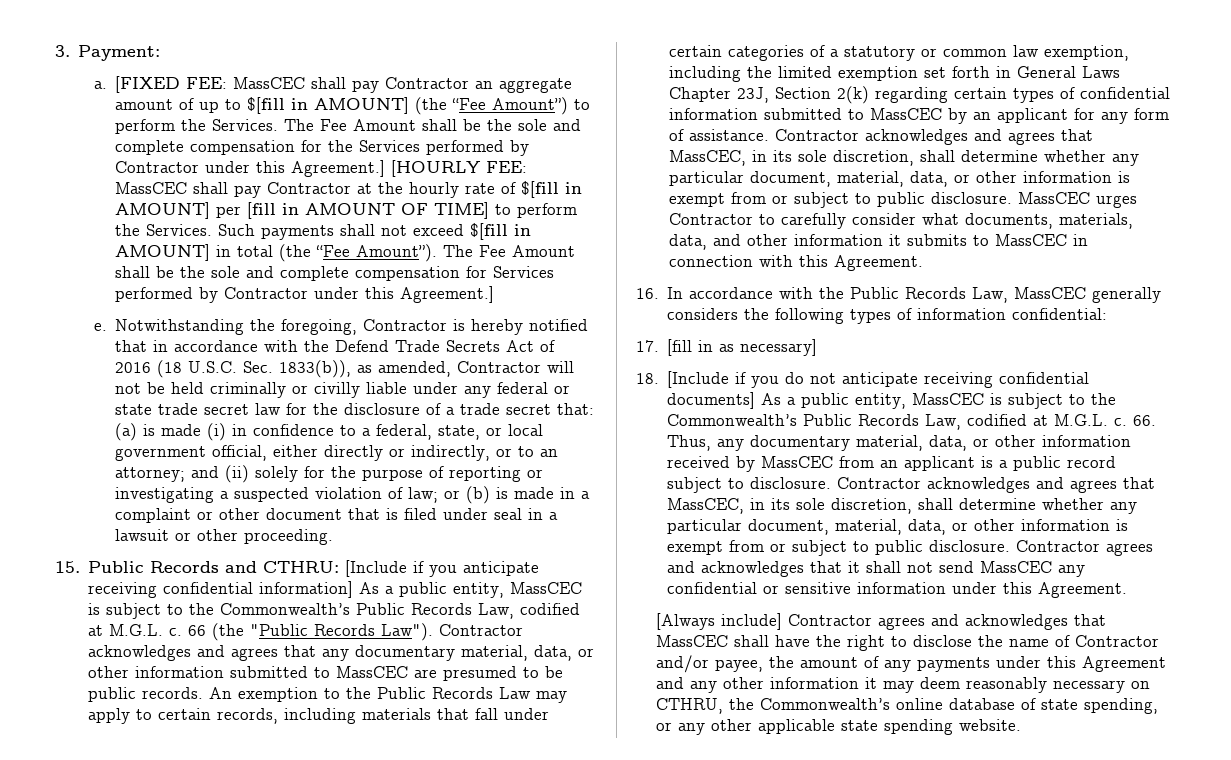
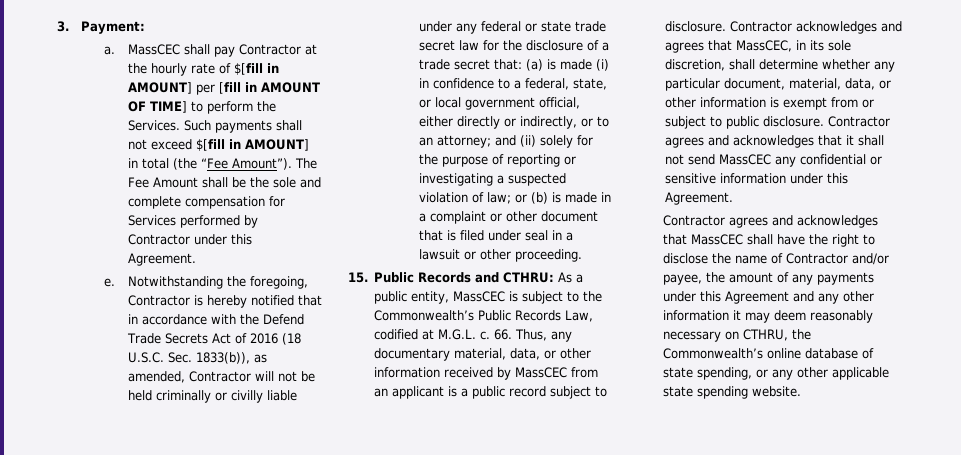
- [FIXED FEE: MassCEC shall pay Contractor an aggregate amount of up to $[fill in AMOUNT] (the “Fee Amount”) to perform the Services. The Fee Amount shall be the sole and complete compensation for the Services performed by Contractor under this Agreement.] [HOURLY FEE: MassCEC shall pay Contractor at the hourly rate of $[fill in AMOUNT] per [fill in AMOUNT OF TIME] to perform the Services.
+ MassCEC shall pay Contractor at the hourly rate of $[fill in AMOUNT] per [fill in AMOUNT OF TIME] to perform the Services.
- The Fee Amount shall be the sole and complete compensation for Services performed by Contractor under this Agreement.]
+ The Fee Amount shall be the sole and complete compensation for Services performed by Contractor under this Agreement.
- 15. Public Records and CTHRU: [Include if you anticipate receiving confidential information] As a public entity, MassCEC is subject to the Commonwealth’s Public Records Law, codified at M.G.L. c. 66 (the "Public Records Law"). Contractor acknowledges and agrees that any documentary material, data, or other information submitted to MassCEC are presumed to be public records. An exemption to the Public Records Law may apply to certain records, including materials that fall under certain categories of a statutory or common law exemption, including the limited exemption set forth in General Laws Chapter 23J, Section 2(k) regarding certain types of confidential information submitted to MassCEC by an applicant for any form of assistance. Contractor acknowledges and agrees that MassCEC, in its sole discretion, shall determine whether any particular document, material, data, or other information is exempt from or subject to public disclosure. MassCEC urges Contractor to carefully consider what documents, materials, data, and other information it submits to MassCEC in connection with this Agreement.
- 16. In accordance with the Public Records Law, MassCEC generally considers the following types of information confidential:
- 17. [fill in as necessary]
- 18. [Include if you do not anticipate receiving confidential documents] As a public entity, MassCEC is subject to the Commonwealth’s Public Records Law, codified at M.G.L. c.
+ 15. Public Records and CTHRU: As a public entity, MassCEC is subject to the Commonwealth’s Public Records Law, codified at M.G.L. c.
- [Always include] Contractor agrees and acknowledges that MassCEC shall have the right to disclose the name of Contractor and/or payee, the amount of any payments under this Agreement and any other information it may deem reasonably necessary on CTHRU, the Commonwealth’s online database of state spending, or any other applicable state spending website.
+ Contractor agrees and acknowledges that MassCEC shall have the right to disclose the name of Contractor and/or payee, the amount of any payments under this Agreement and any other information it may deem reasonably necessary on CTHRU, the Commonwealth’s online database of state spending, or any other applicable state spending website.

